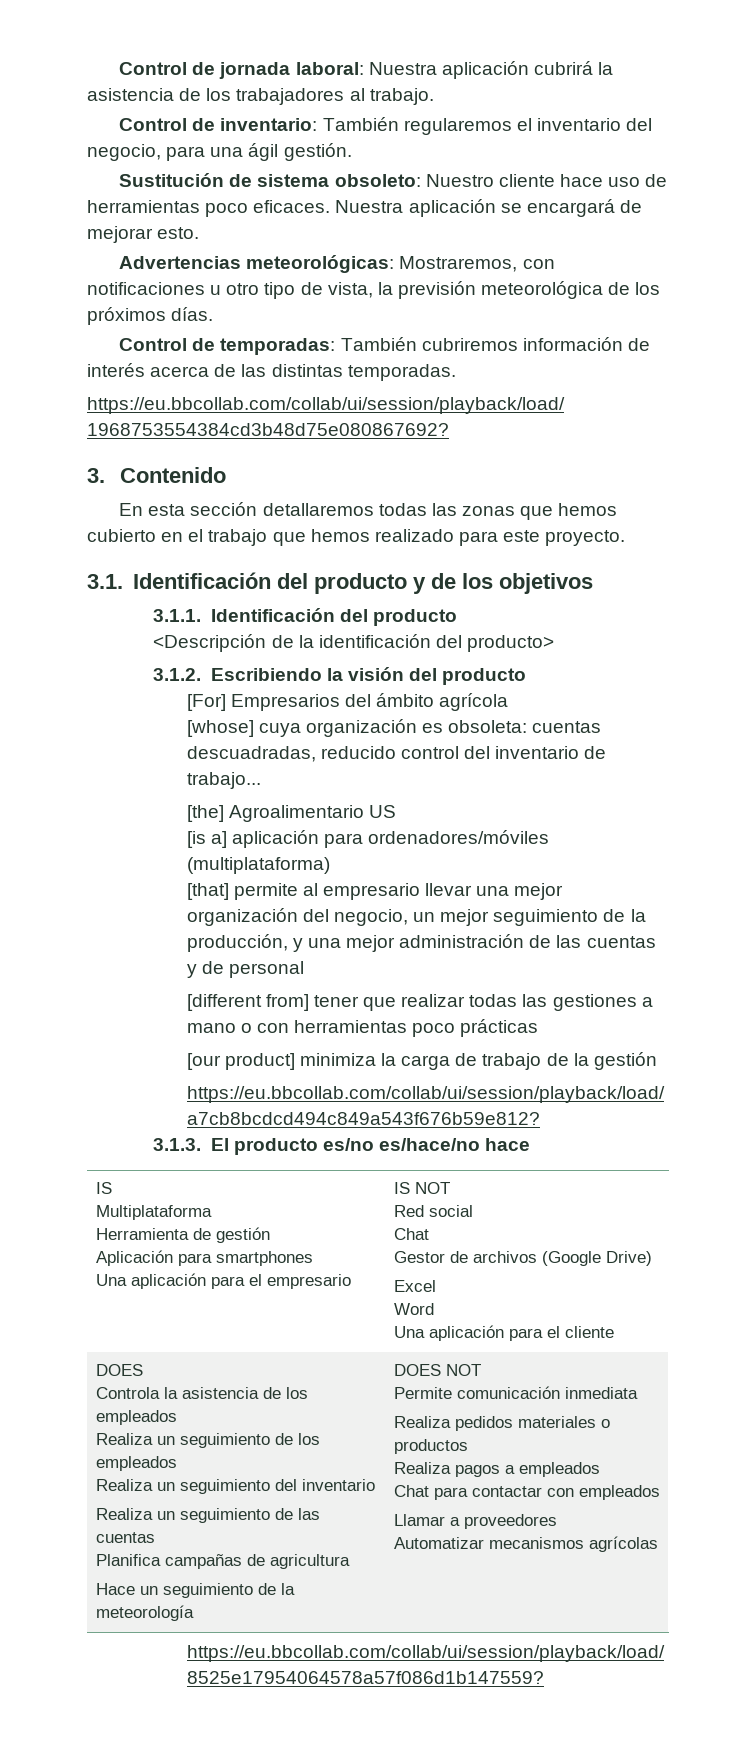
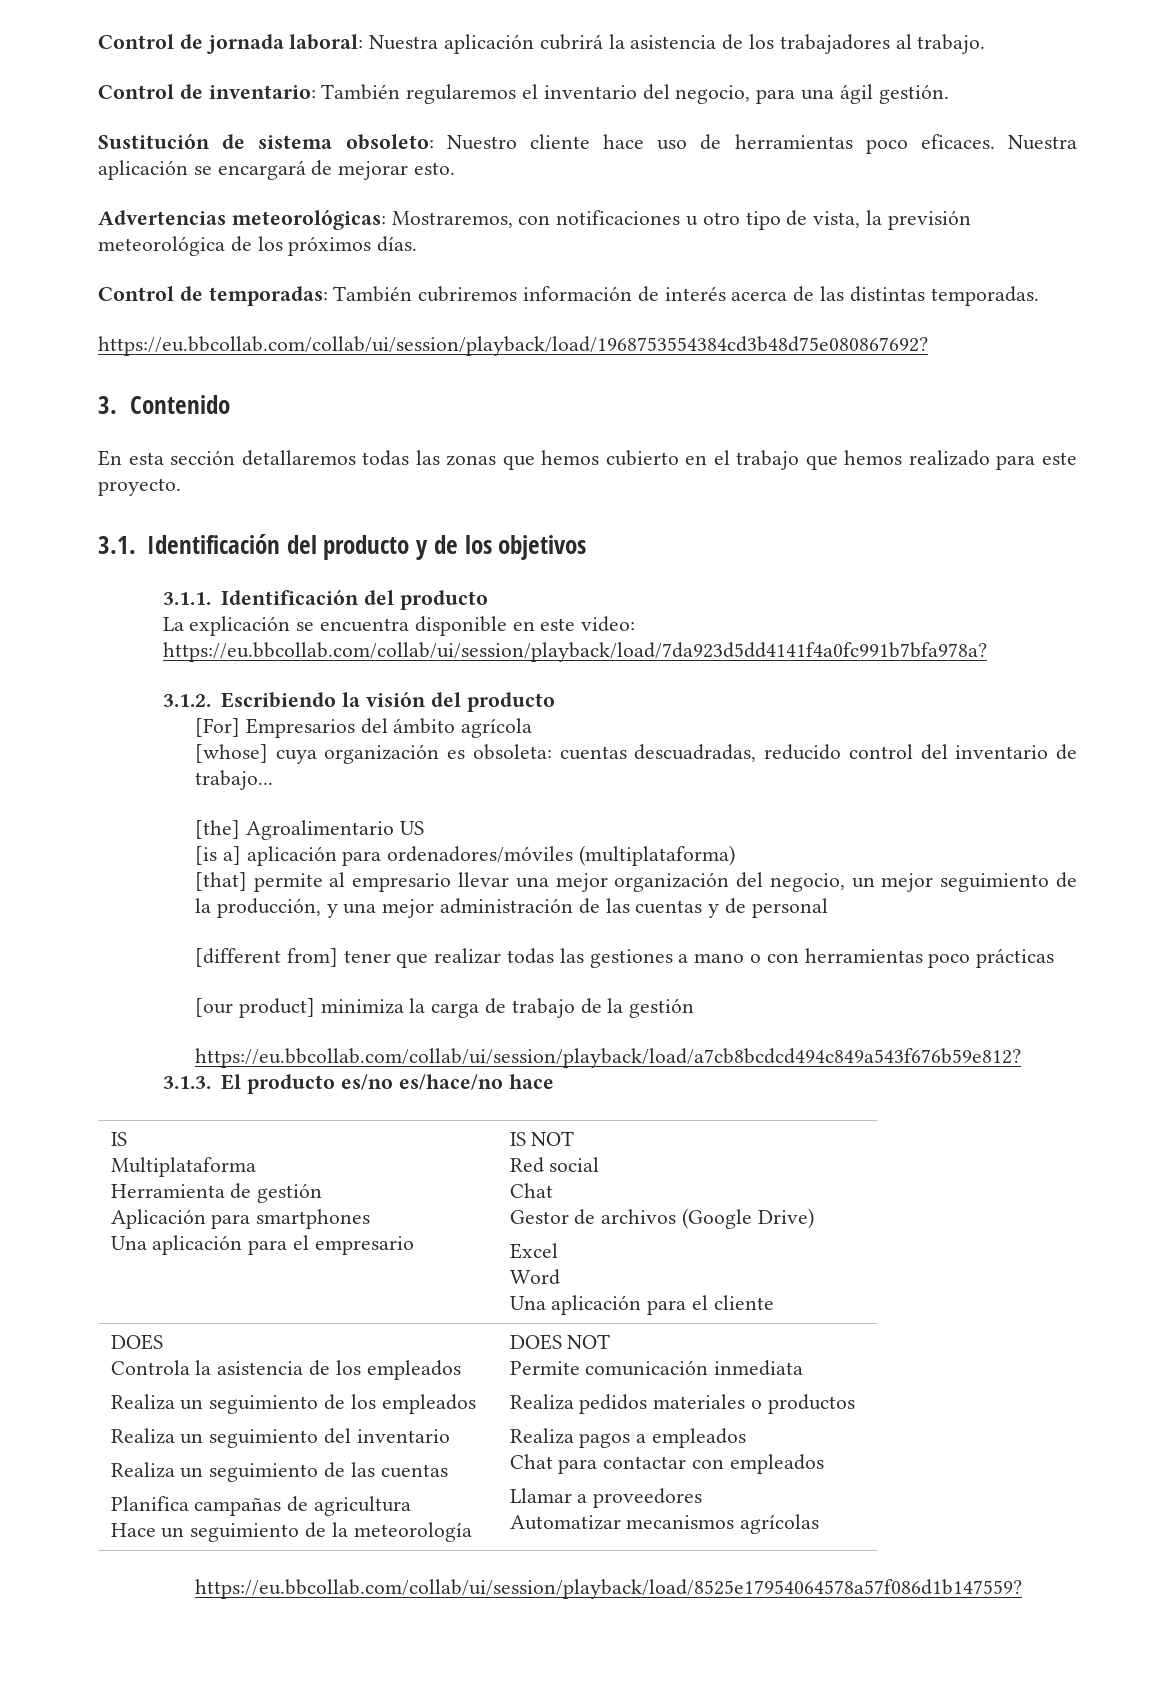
- <Descripción de la identificación del producto>
+ La explicación se encuentra disponible en este video: https://eu.bbcollab.com/collab/ui/session/playback/load/7da923d5dd4141f4a0fc991b7bfa978a?

